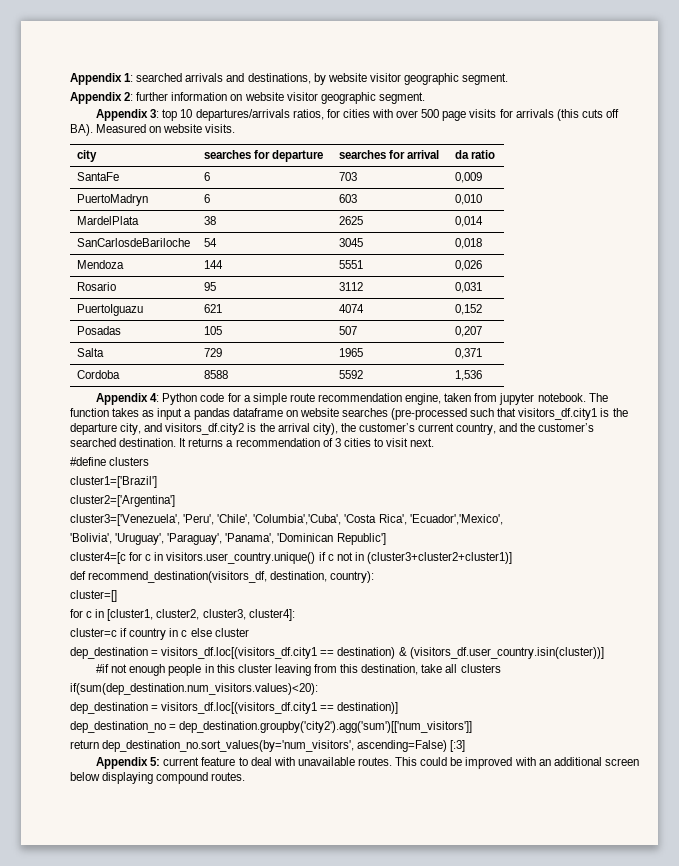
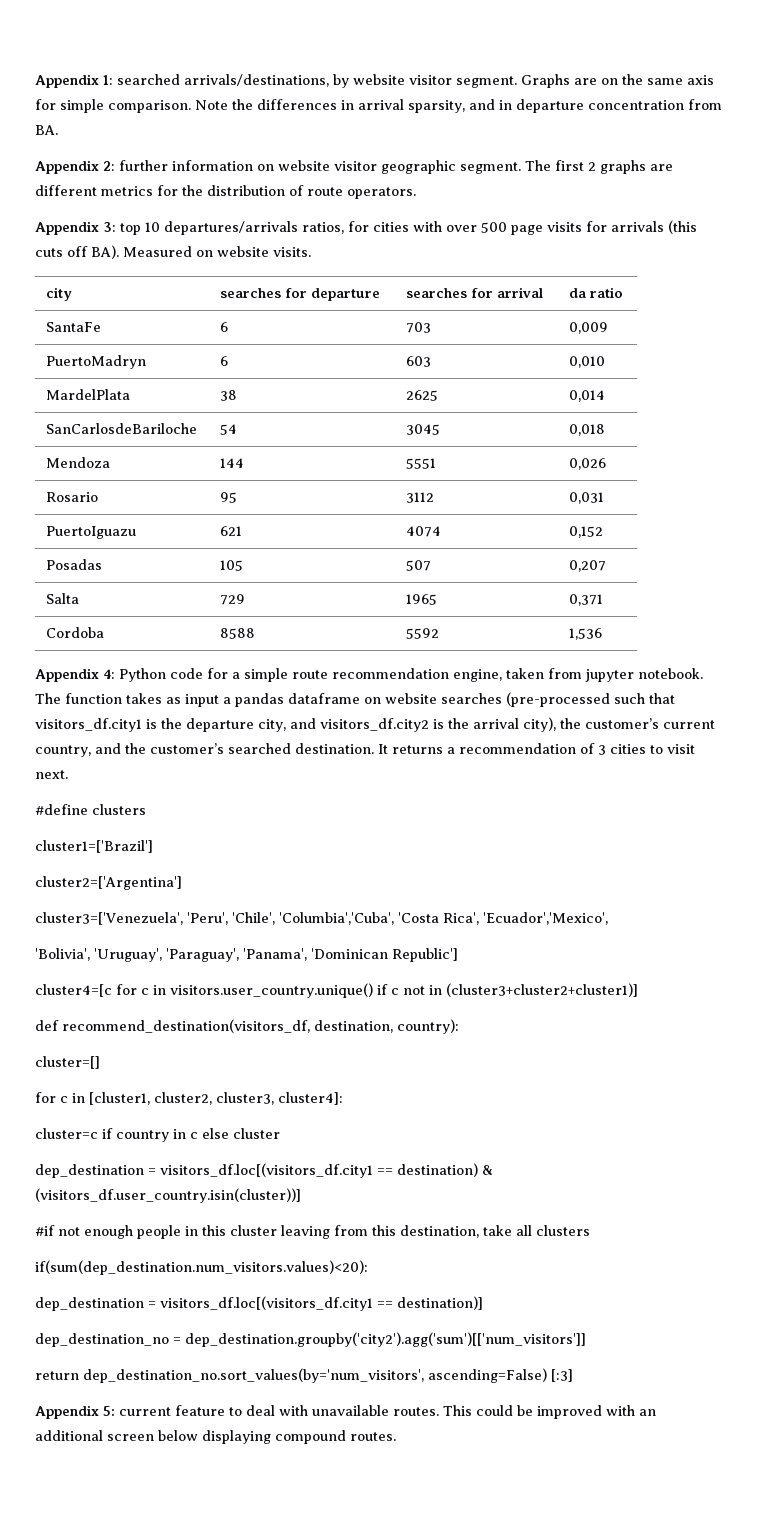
- Appendix 1: searched arrivals and destinations, by website visitor geographic segment.
+ Appendix 1: searched arrivals/destinations, by website visitor segment. Graphs are on the same axis for simple comparison. Note the differences in arrival sparsity, and in departure concentration from BA.
+ The first 2 graphs are different metrics for the distribution of route operators.

